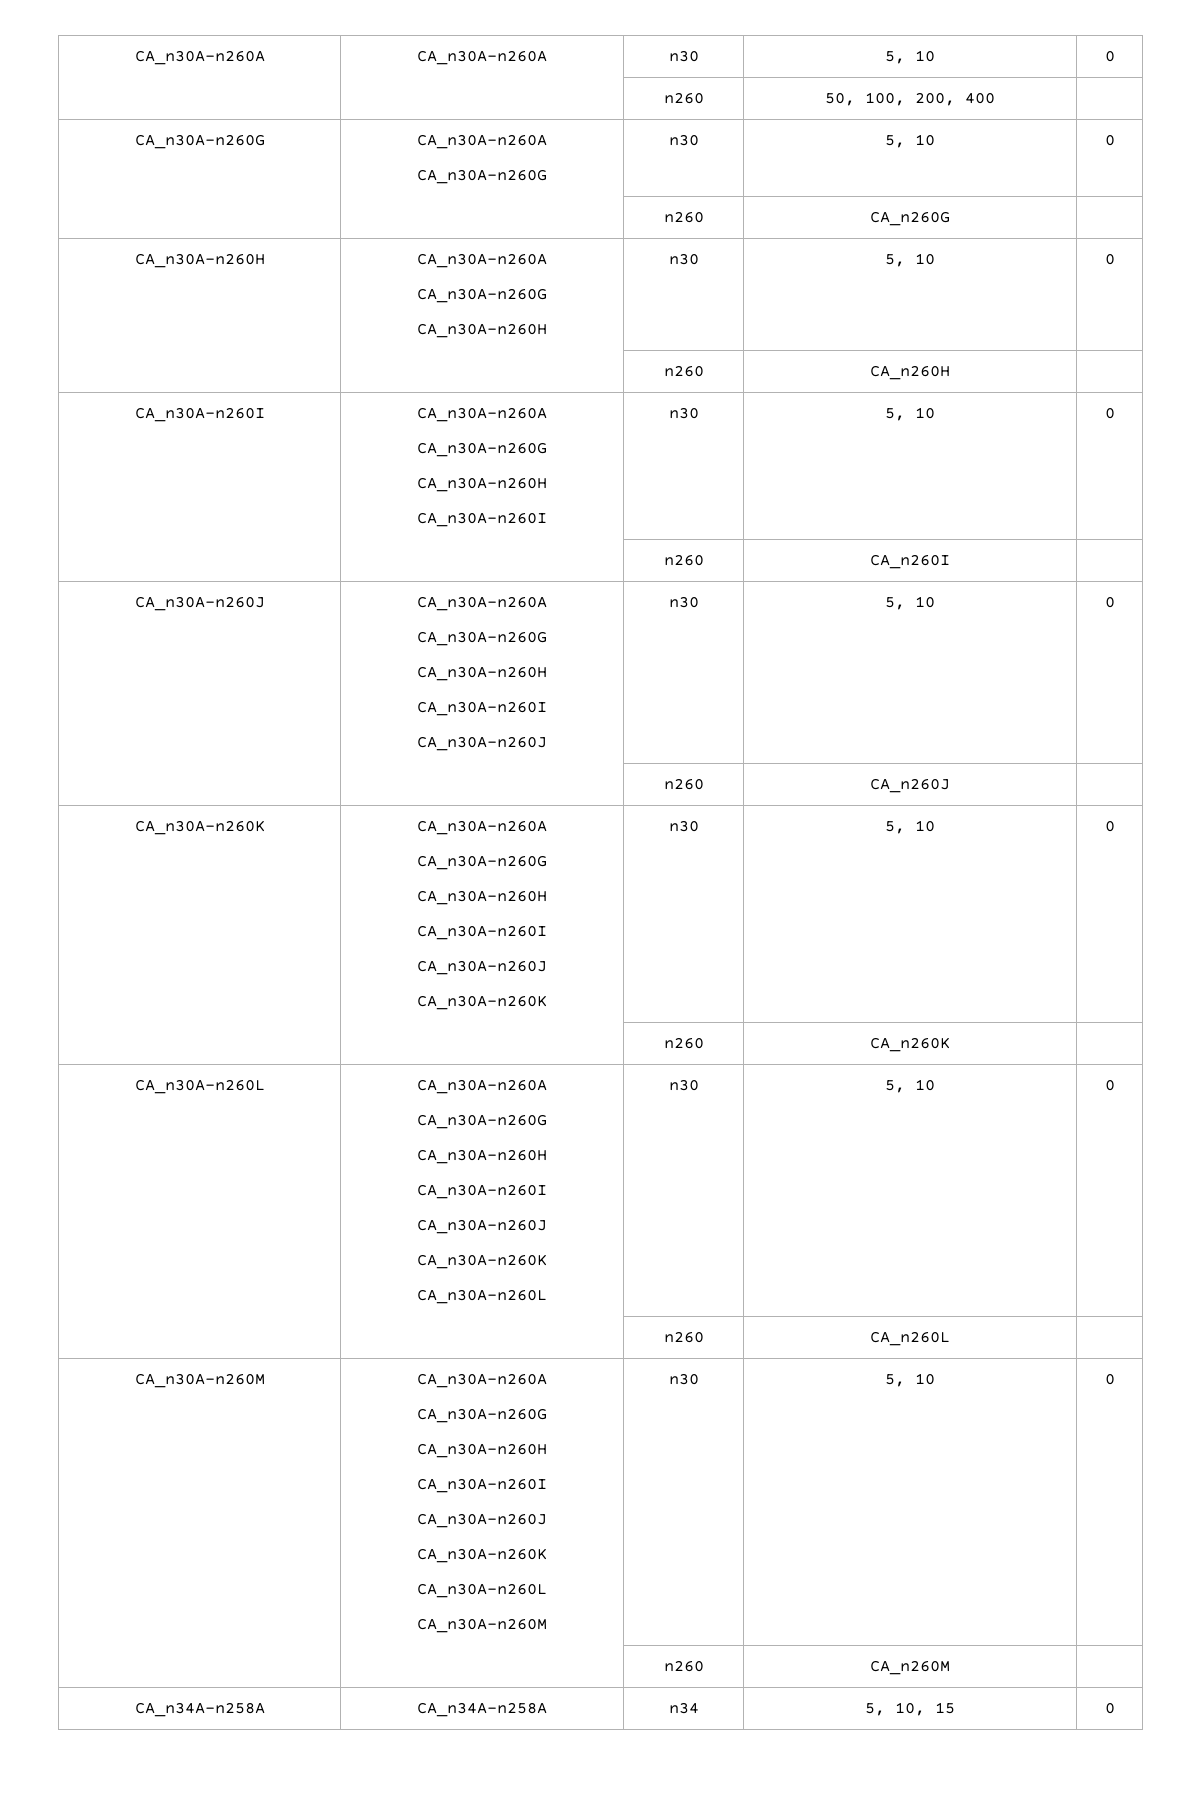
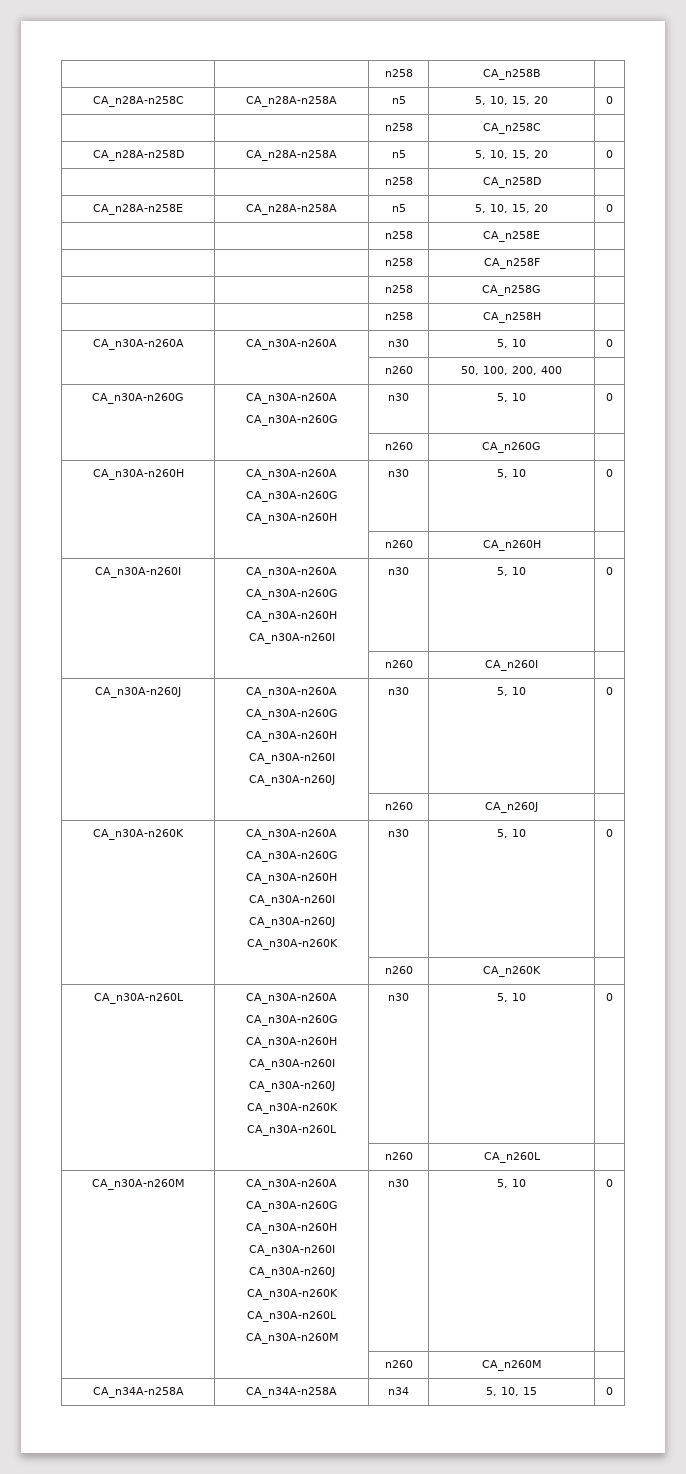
+ | | n258 | CA_n258B |
+ CA_n28A-n258C | CA_n28A-n258A | n5 | 5, 10, 15, 20 | 0
+ | | n258 | CA_n258C |
+ CA_n28A-n258D | CA_n28A-n258A | n5 | 5, 10, 15, 20 | 0
+ | | n258 | CA_n258D |
+ CA_n28A-n258E | CA_n28A-n258A | n5 | 5, 10, 15, 20 | 0
+ | | n258 | CA_n258E |
+ | | n258 | CA_n258F |
+ | | n258 | CA_n258G |
+ | | n258 | CA_n258H |

